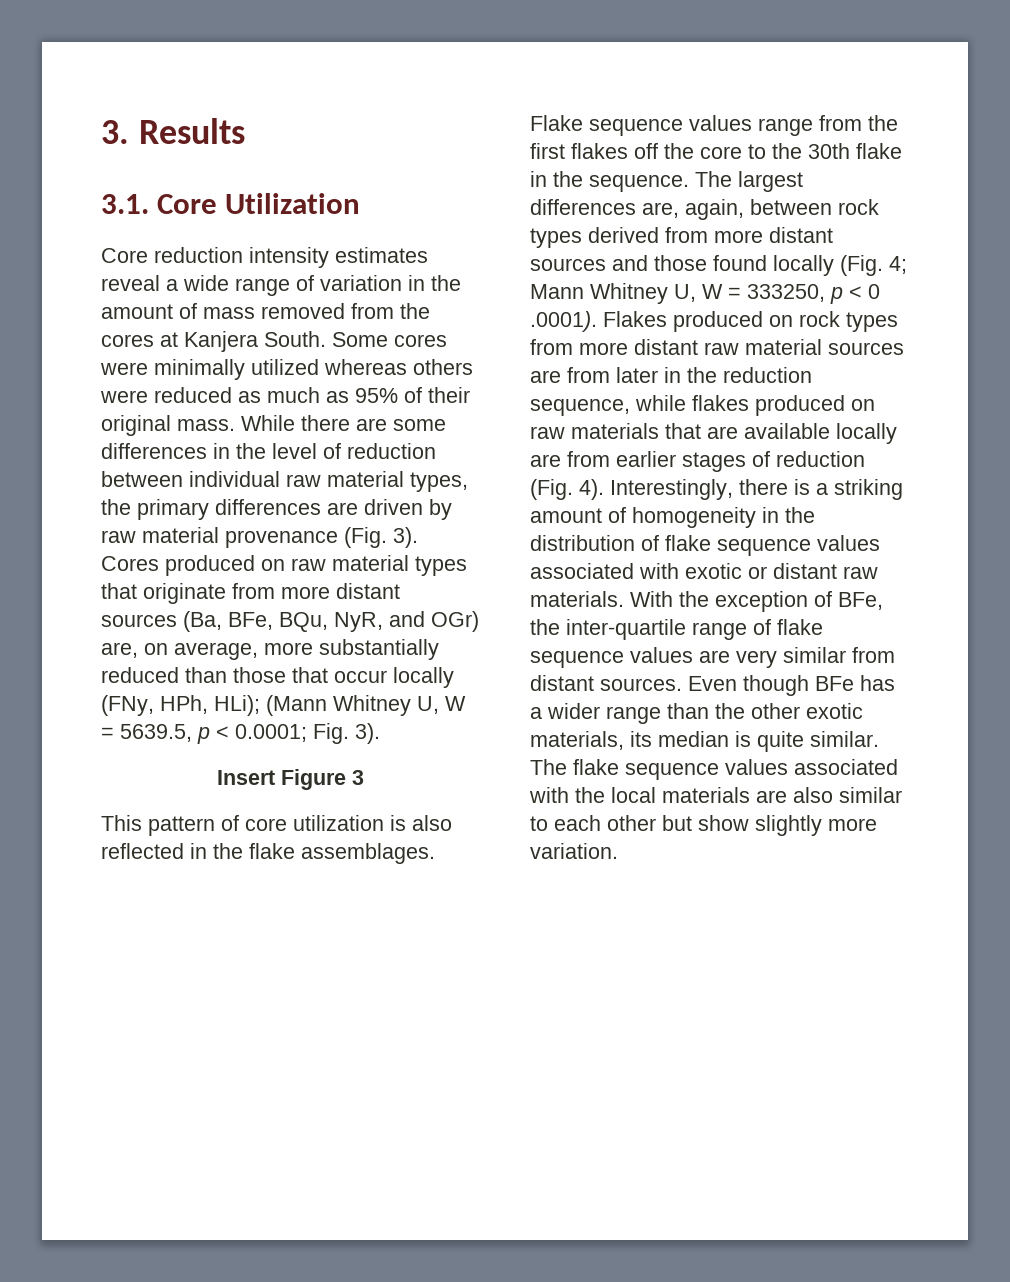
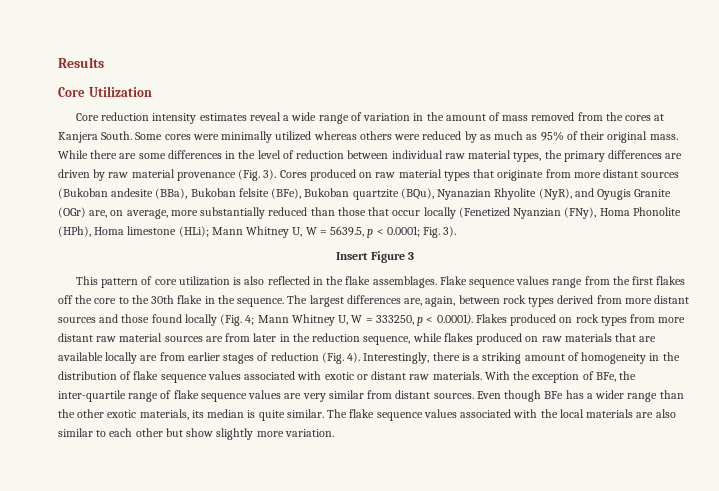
- 3. Results
+ Results
- 3.1. Core Utilization
+ Core Utilization
- Some cores were minimally utilized whereas others were reduced as much as 95% of their original mass.
+ Some cores were minimally utilized whereas others were reduced by as much as 95% of their original mass.
- Cores produced on raw material types that originate from more distant sources (Ba, BFe, BQu, NyR, and OGr) are, on average, more substantially reduced than those that occur locally (FNy, HPh, HLi); (Mann Whitney U, W = 5639.5, p < 0.0001; Fig. 3).
+ Cores produced on raw material types that originate from more distant sources (Bukoban andesite (BBa), Bukoban felsite (BFe), Bukoban quartzite (BQu), Nyanazian Rhyolite (NyR), and Oyugis Granite (OGr) are, on average, more substantially reduced than those that occur locally (Fenetized Nyanzian (FNy), Homa Phonolite (HPh), Homa limestone (HLi); Mann Whitney U, W = 5639.5, p < 0.0001; Fig. 3).
- Mann Whitney U, W = 333250, p < 0 .0001). Flakes produced on rock types from more distant raw material sources are from later in the reduction sequence, while flakes produced on raw materials that are available locally are from earlier stages of reduction (Fig. 4).
+ Mann Whitney U, W = 333250, p < 0.0001). Flakes produced on rock types from more distant raw material sources are from later in the reduction sequence, while flakes produced on raw materials that are available locally are from earlier stages of reduction (Fig. 4).

